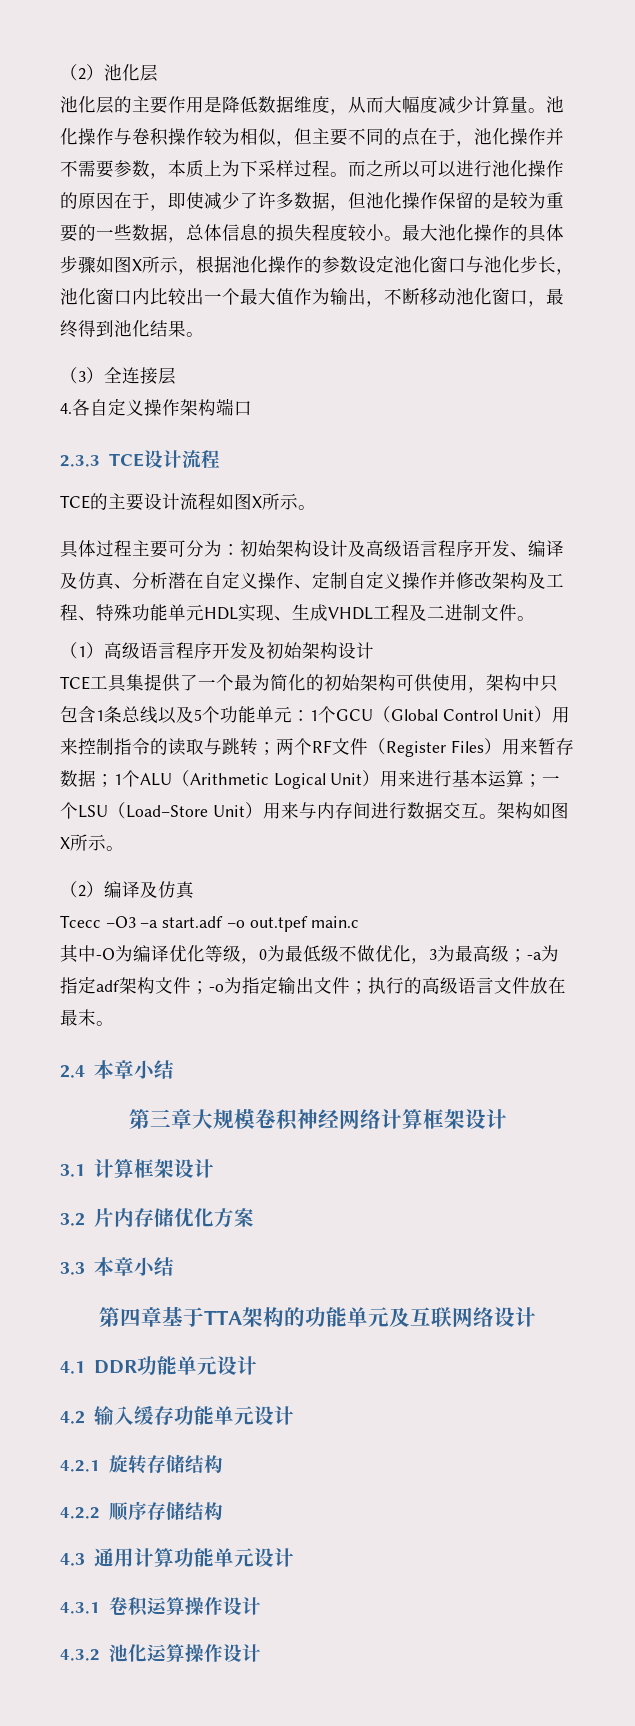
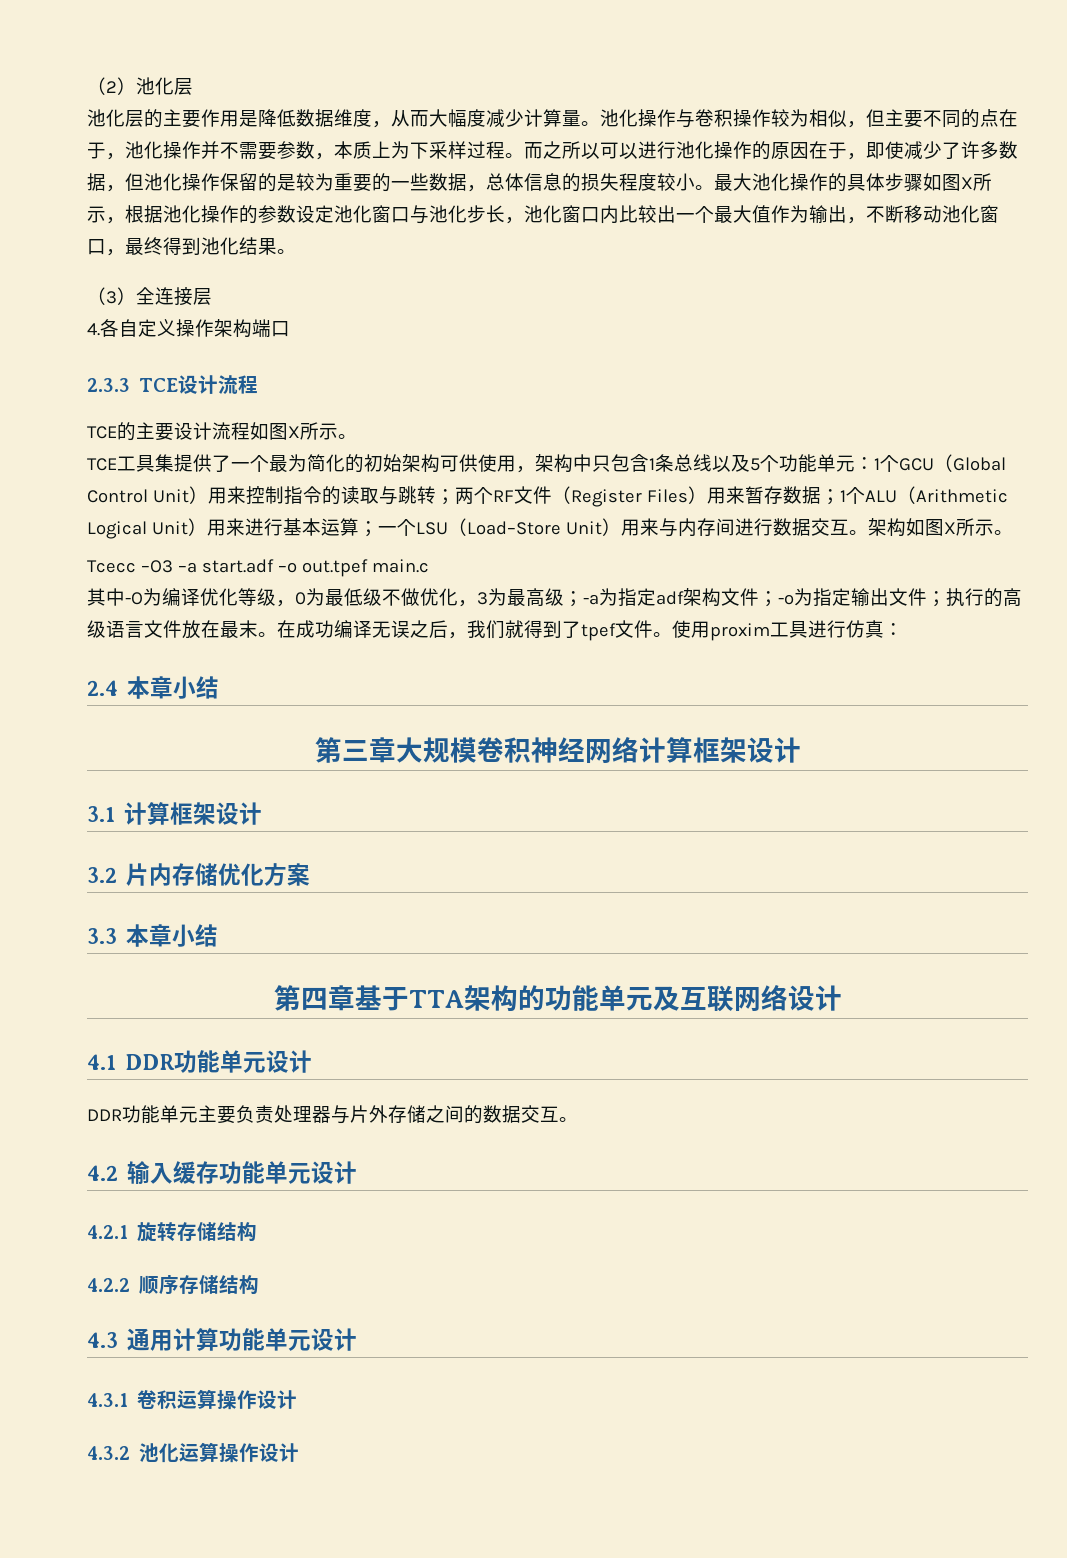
- 具体过程主要可分为：初始架构设计及高级语言程序开发、编译及仿真、分析潜在自定义操作、定制自定义操作并修改架构及工程、特殊功能单元HDL实现、生成VHDL工程及二进制文件。
- （1）高级语言程序开发及初始架构设计
- （2）编译及仿真
+ 在成功编译无误之后，我们就得到了tpef文件。使用proxim工具进行仿真：
+ DDR功能单元主要负责处理器与片外存储之间的数据交互。

